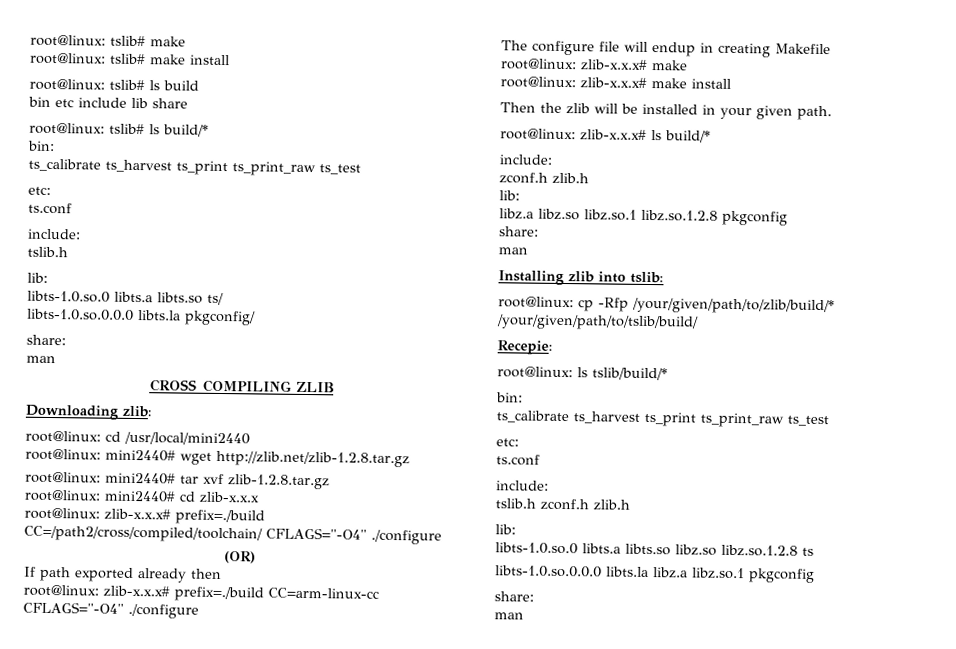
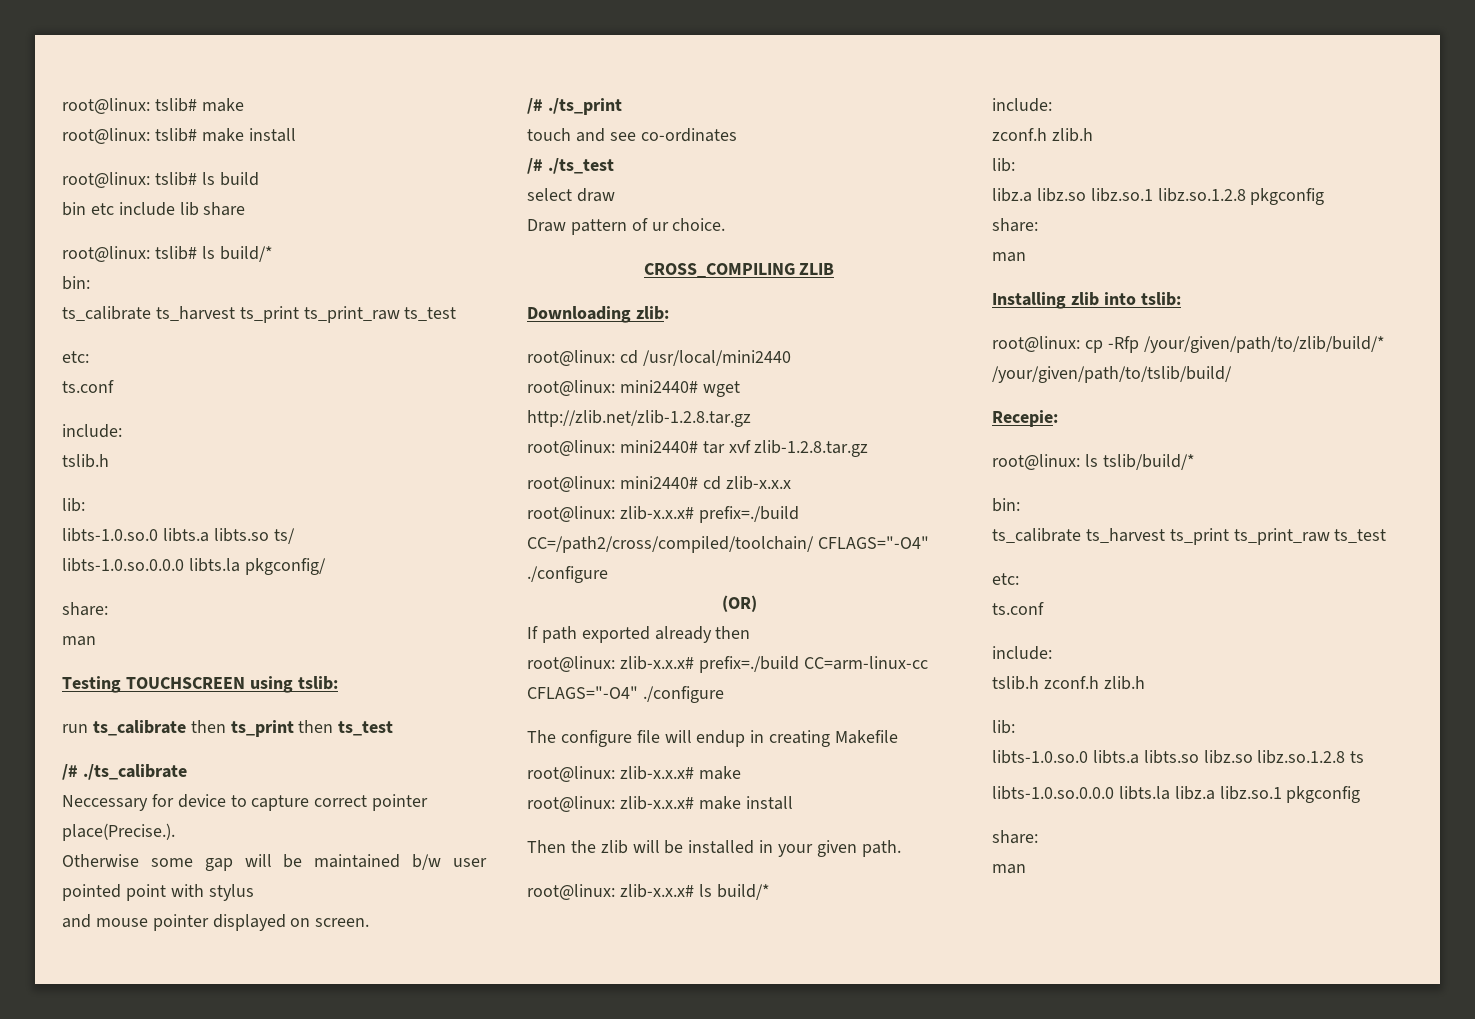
+ Testing TOUCHSCREEN using tslib:
+ run ts_calibrate then ts_print then ts_test
+ /# ./ts_calibrate
+ Neccessary for device to capture correct pointer place(Precise.).
+ Otherwise some gap will be maintained b/w user pointed point with stylus
+ and mouse pointer displayed on screen.
+ /# ./ts_print
+ touch and see co-ordinates
+ /# ./ts_test
+ select draw
+ Draw pattern of ur choice.

